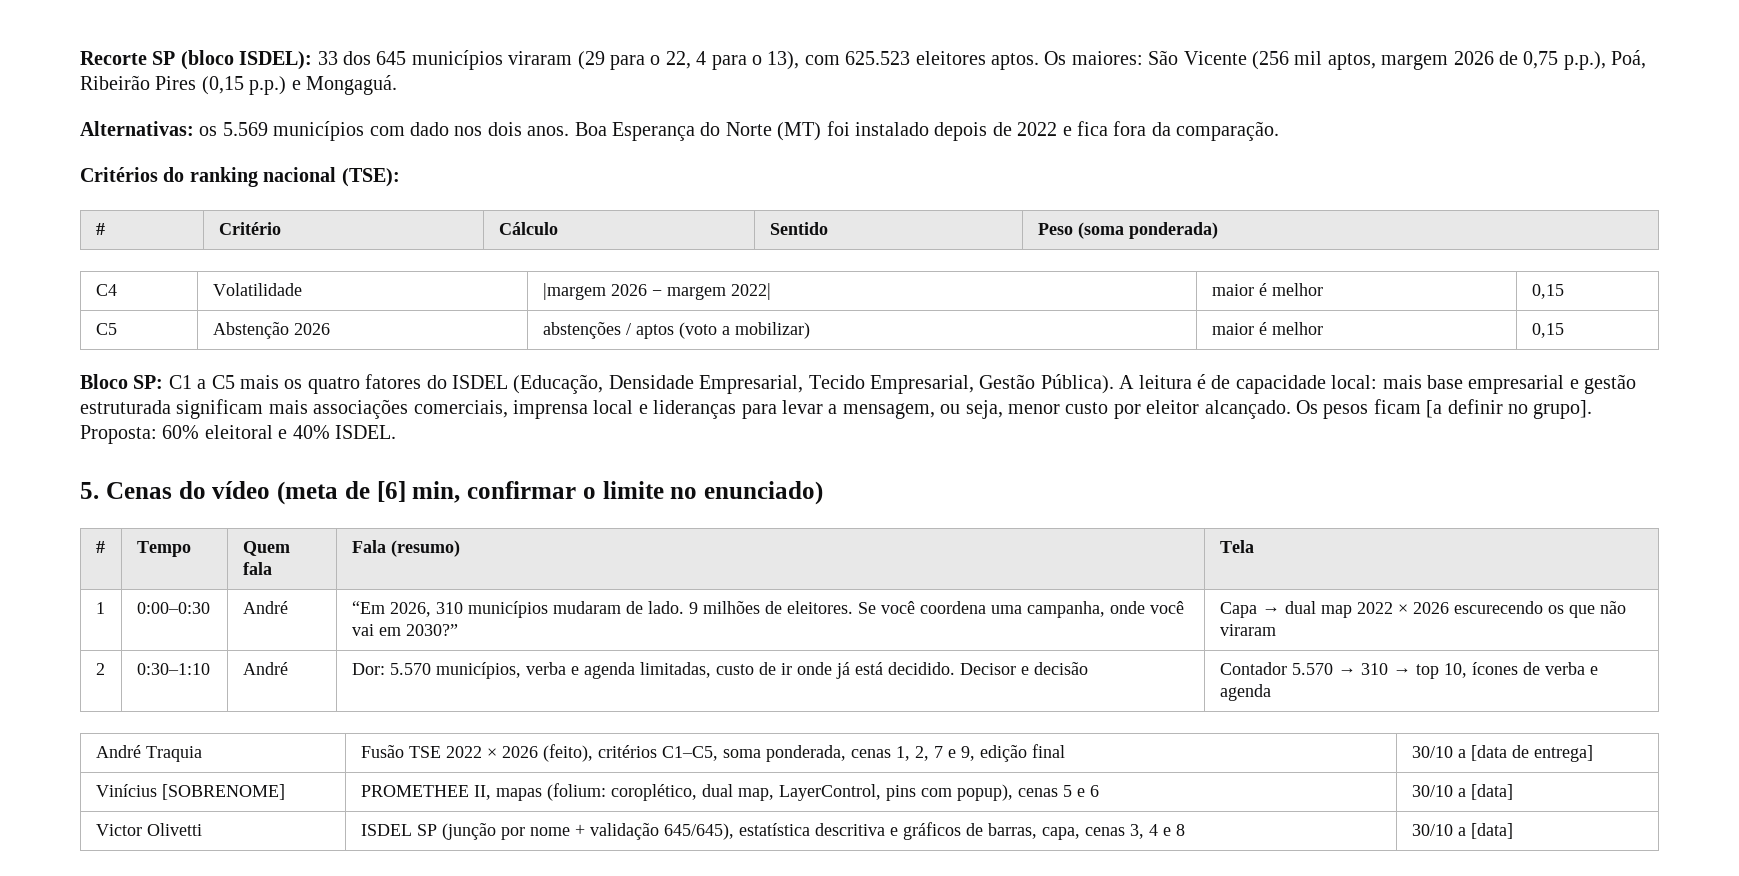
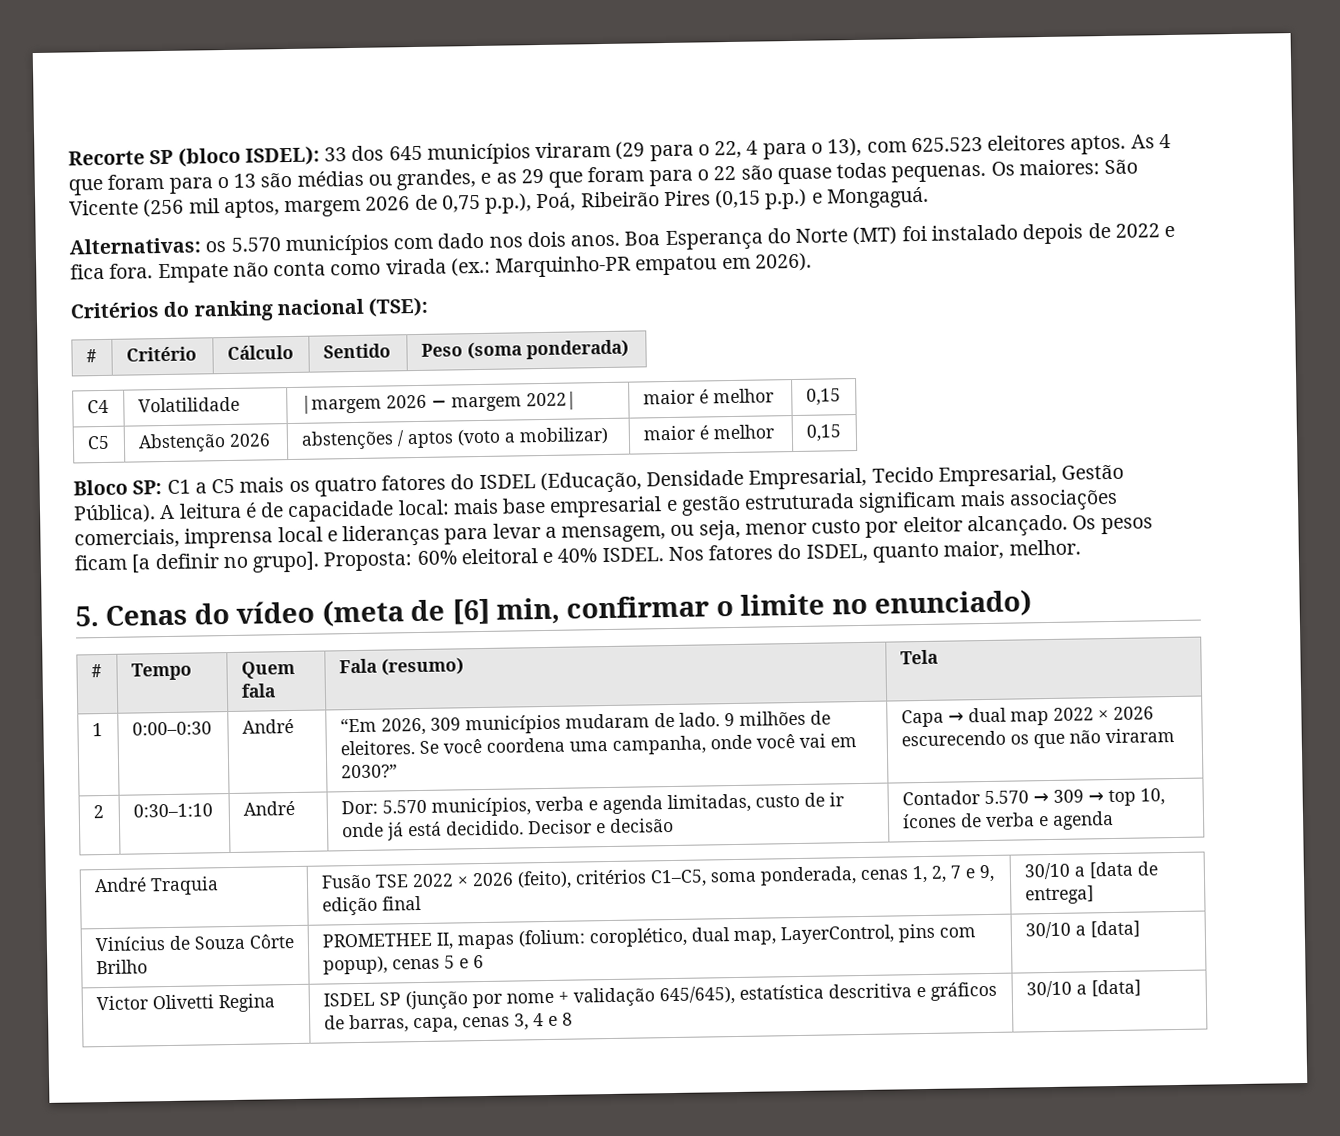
+ As 4 que foram para o 13 são médias ou grandes, e as 29 que foram para o 22 são quase todas pequenas.
- Alternativas: os 5.569 municípios com dado nos dois anos.
+ Alternativas: os 5.570 municípios com dado nos dois anos.
- Boa Esperança do Norte (MT) foi instalado depois de 2022 e fica fora da comparação.
+ Boa Esperança do Norte (MT) foi instalado depois de 2022 e fica fora. Empate não conta como virada (ex.: Marquinho-PR empatou em 2026).
+ Nos fatores do ISDEL, quanto maior, melhor.
- 1 | 0:00–0:30 | André | “Em 2026, 310 municípios mudaram de lado. 9 milhões de eleitores. Se você coordena uma campanha, onde você vai em 2030?” | Capa → dual map 2022 × 2026 escurecendo os que não viraram
+ 1 | 0:00–0:30 | André | “Em 2026, 309 municípios mudaram de lado. 9 milhões de eleitores. Se você coordena uma campanha, onde você vai em 2030?” | Capa → dual map 2022 × 2026 escurecendo os que não viraram
- 2 | 0:30–1:10 | André | Dor: 5.570 municípios, verba e agenda limitadas, custo de ir onde já está decidido. Decisor e decisão | Contador 5.570 → 310 → top 10, ícones de verba e agenda
+ 2 | 0:30–1:10 | André | Dor: 5.570 municípios, verba e agenda limitadas, custo de ir onde já está decidido. Decisor e decisão | Contador 5.570 → 309 → top 10, ícones de verba e agenda
- Vinícius [SOBRENOME] | PROMETHEE II, mapas (folium: coroplético, dual map, LayerControl, pins com popup), cenas 5 e 6 | 30/10 a [data]
+ Vinícius de Souza Côrte Brilho | PROMETHEE II, mapas (folium: coroplético, dual map, LayerControl, pins com popup), cenas 5 e 6 | 30/10 a [data]
- Victor Olivetti | ISDEL SP (junção por nome + validação 645/645), estatística descritiva e gráficos de barras, capa, cenas 3, 4 e 8 | 30/10 a [data]
+ Victor Olivetti Regina | ISDEL SP (junção por nome + validação 645/645), estatística descritiva e gráficos de barras, capa, cenas 3, 4 e 8 | 30/10 a [data]

